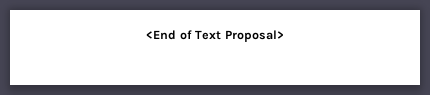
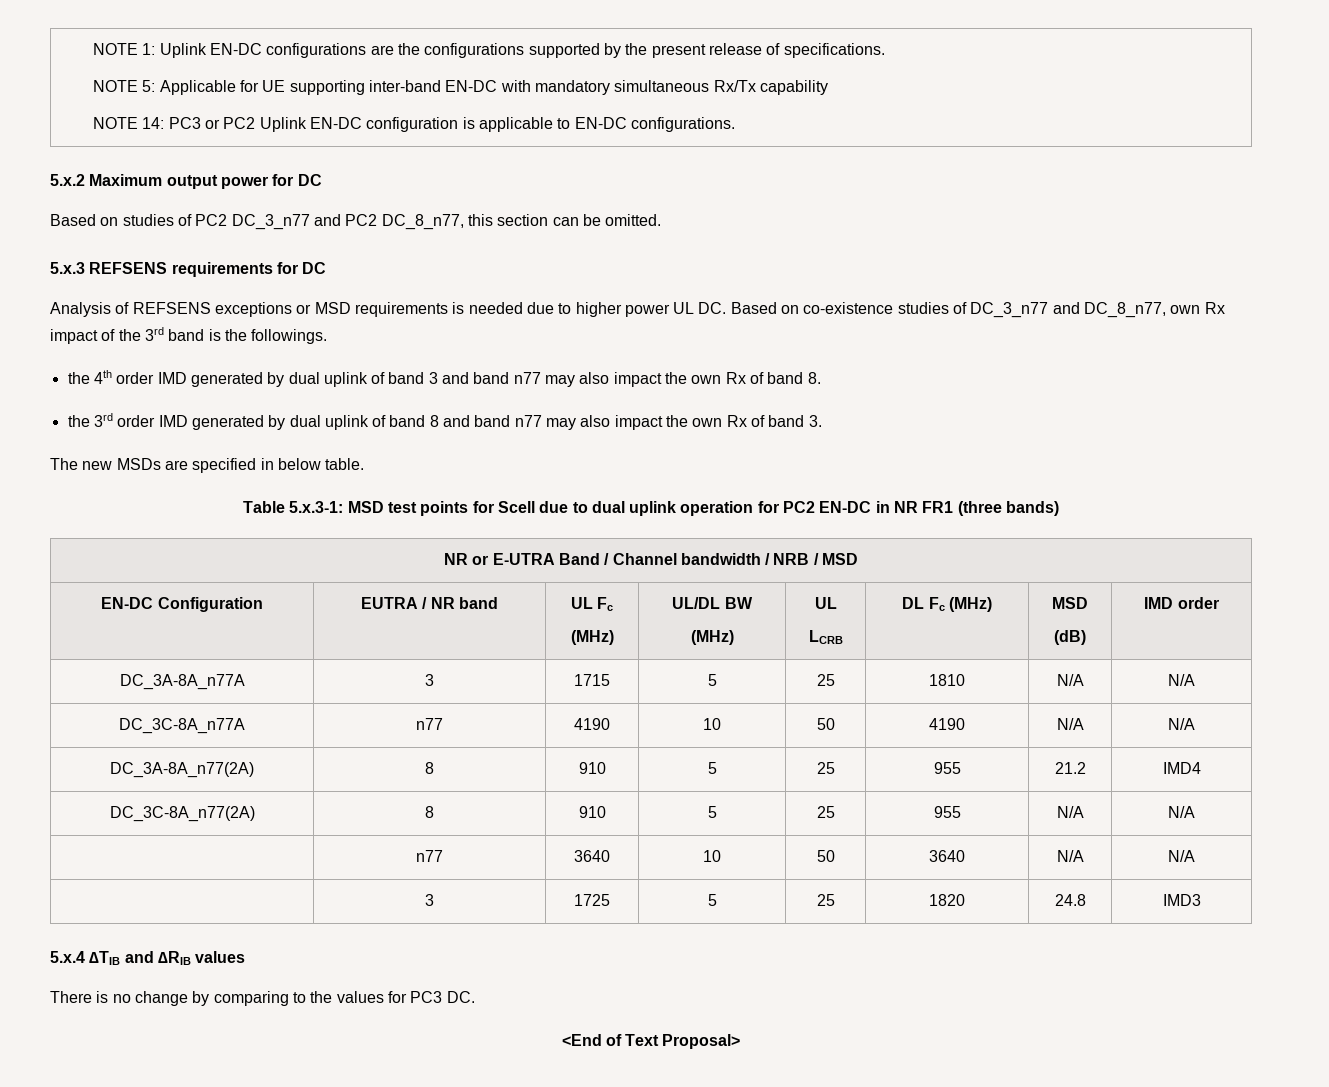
+ NOTE 1: Uplink EN-DC configurations are the configurations supported by the present release of specifications.
+ NOTE 5: Applicable for UE supporting inter-band EN-DC with mandatory simultaneous Rx/Tx capability
+ NOTE 14: PC3 or PC2 Uplink EN-DC configuration is applicable to EN-DC configurations.
+ 5.x.2 Maximum output power for DC
+ Based on studies of PC2 DC_3_n77 and PC2 DC_8_n77, this section can be omitted.
+ 5.x.3 REFSENS requirements for DC
+ Analysis of REFSENS exceptions or MSD requirements is needed due to higher power UL DC. Based on co-existence studies of DC_3_n77 and DC_8_n77, own Rx impact of the 3rd band is the followings.
+ the 4th order IMD generated by dual uplink of band 3 and band n77 may also impact the own Rx of band 8.
+ the 3rd order IMD generated by dual uplink of band 8 and band n77 may also impact the own Rx of band 3.
+ The new MSDs are specified in below table.
+ Table 5.x.3-1: MSD test points for Scell due to dual uplink operation for PC2 EN-DC in NR FR1 (three bands)
+ NR or E-UTRA Band / Channel bandwidth / NRB / MSD
+ EN-DC Configuration | EUTRA / NR band | UL Fc
+ (MHz) | UL/DL BW
+ (MHz) | UL
+ LCRB | DL Fc (MHz) | MSD
+ (dB) | IMD order
+ DC_3A-8A_n77A | 3 | 1715 | 5 | 25 | 1810 | N/A | N/A
+ DC_3C-8A_n77A | n77 | 4190 | 10 | 50 | 4190 | N/A | N/A
+ DC_3A-8A_n77(2A) | 8 | 910 | 5 | 25 | 955 | 21.2 | IMD4
+ DC_3C-8A_n77(2A) | 8 | 910 | 5 | 25 | 955 | N/A | N/A
+ | n77 | 3640 | 10 | 50 | 3640 | N/A | N/A
+ | 3 | 1725 | 5 | 25 | 1820 | 24.8 | IMD3
+ 5.x.4 ∆TIB and ∆RIB values
+ There is no change by comparing to the values for PC3 DC.

